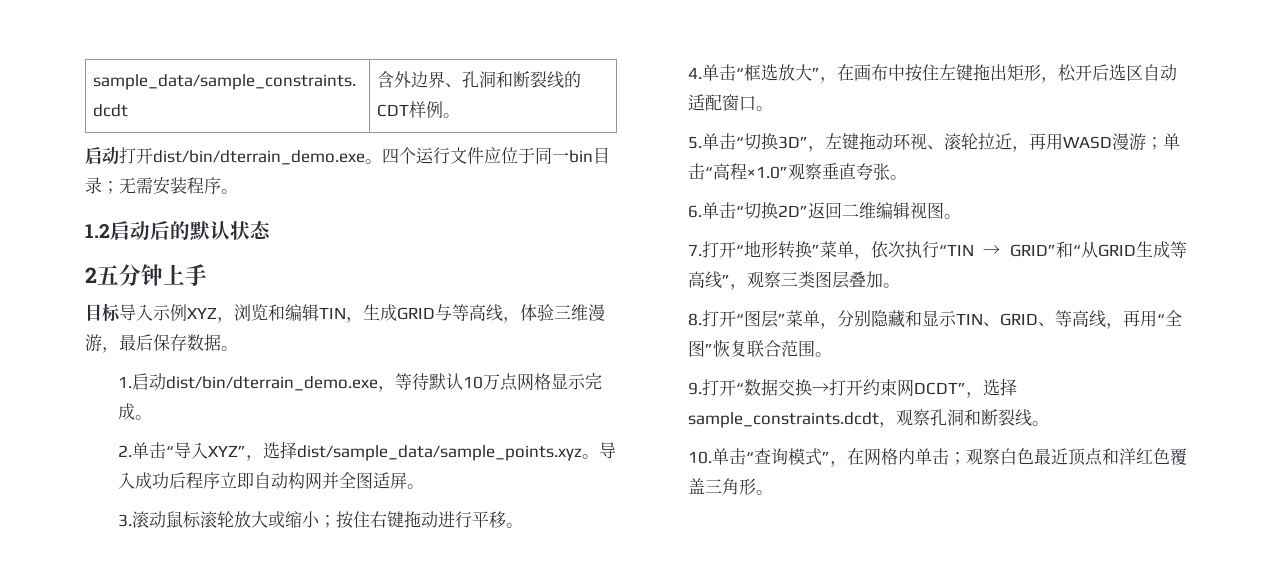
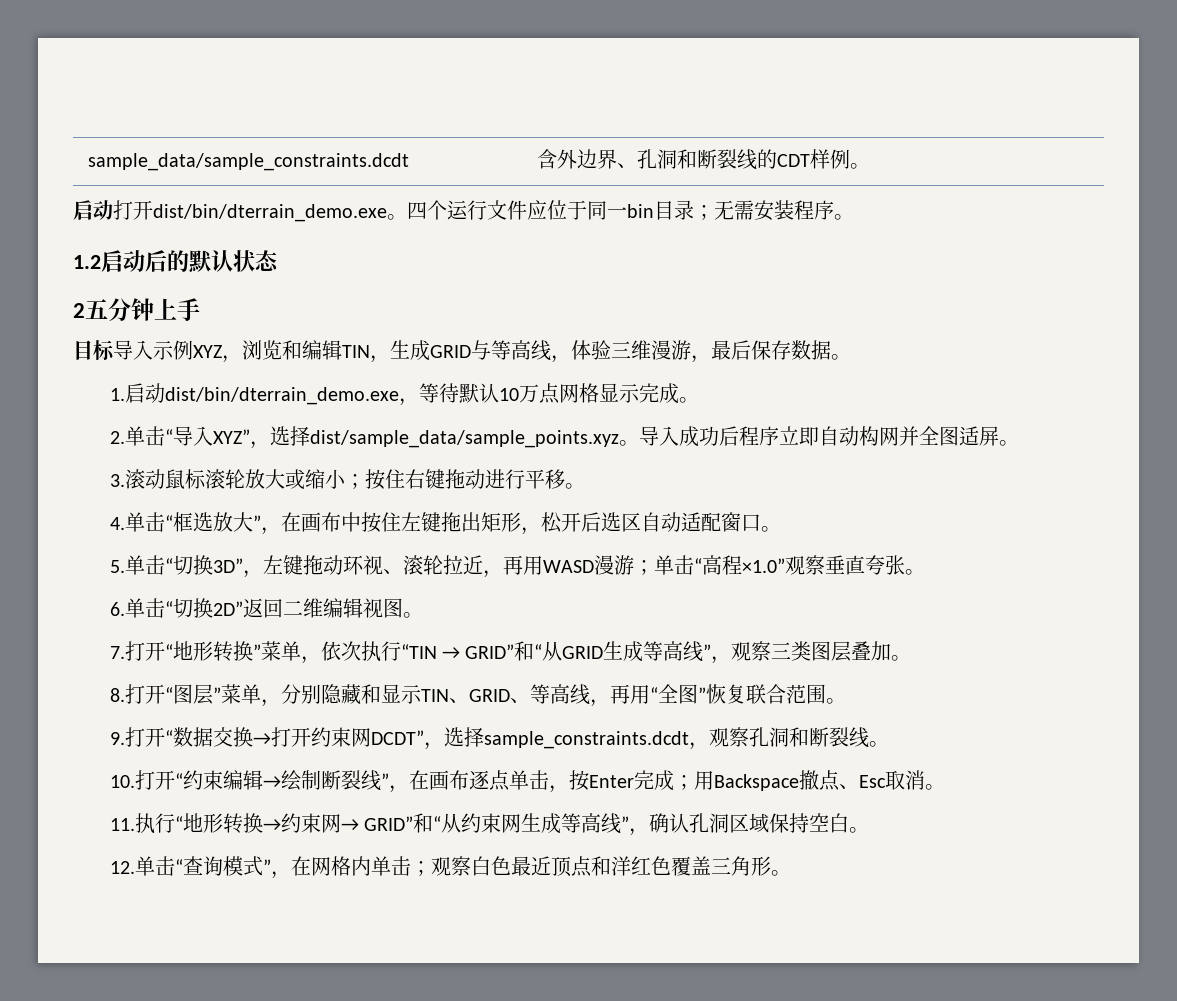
- 10.单击“查询模式”，在网格内单击；观察白色最近顶点和洋红色覆盖三角形。
+ 10.打开“约束编辑→绘制断裂线”，在画布逐点单击，按Enter完成；用Backspace撤点、Esc取消。
+ 11.执行“地形转换→约束网→ GRID”和“从约束网生成等高线”，确认孔洞区域保持空白。
+ 12.单击“查询模式”，在网格内单击；观察白色最近顶点和洋红色覆盖三角形。

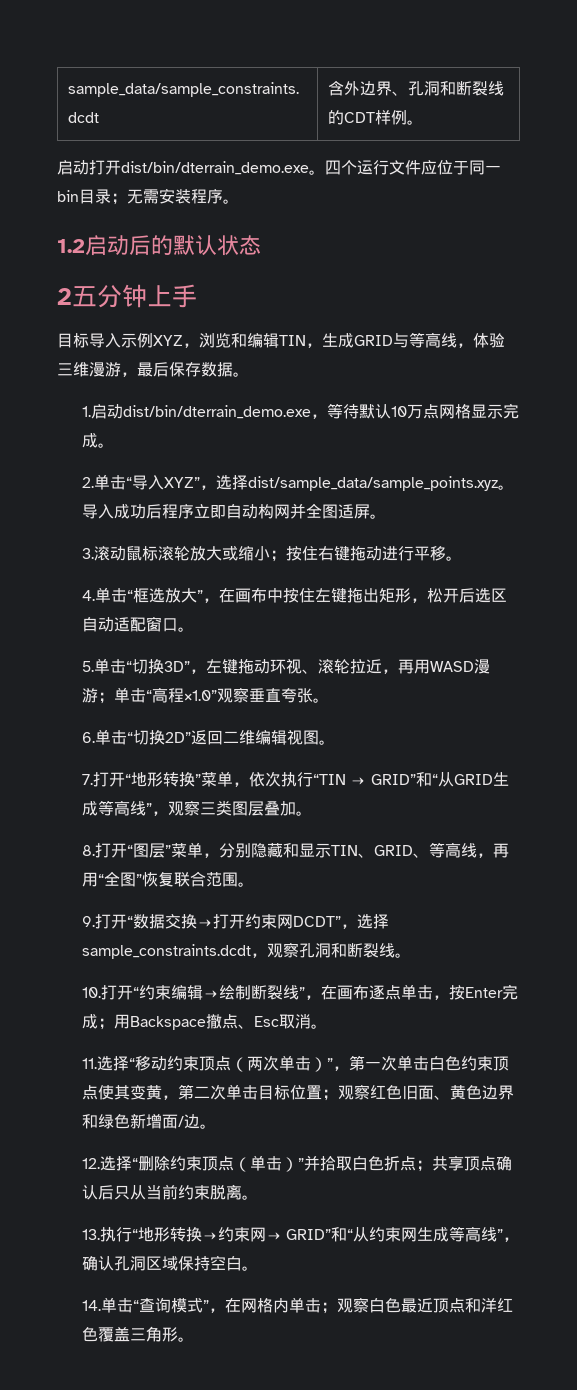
- 11.执行“地形转换→约束网→ GRID”和“从约束网生成等高线”，确认孔洞区域保持空白。
+ 11.选择“移动约束顶点（两次单击）”，第一次单击白色约束顶点使其变黄，第二次单击目标位置；观察红色旧面、黄色边界和绿色新增面/边。
+ 12.选择“删除约束顶点（单击）”并拾取白色折点；共享顶点确认后只从当前约束脱离。
+ 13.执行“地形转换→约束网→ GRID”和“从约束网生成等高线”，确认孔洞区域保持空白。
- 12.单击“查询模式”，在网格内单击；观察白色最近顶点和洋红色覆盖三角形。
+ 14.单击“查询模式”，在网格内单击；观察白色最近顶点和洋红色覆盖三角形。

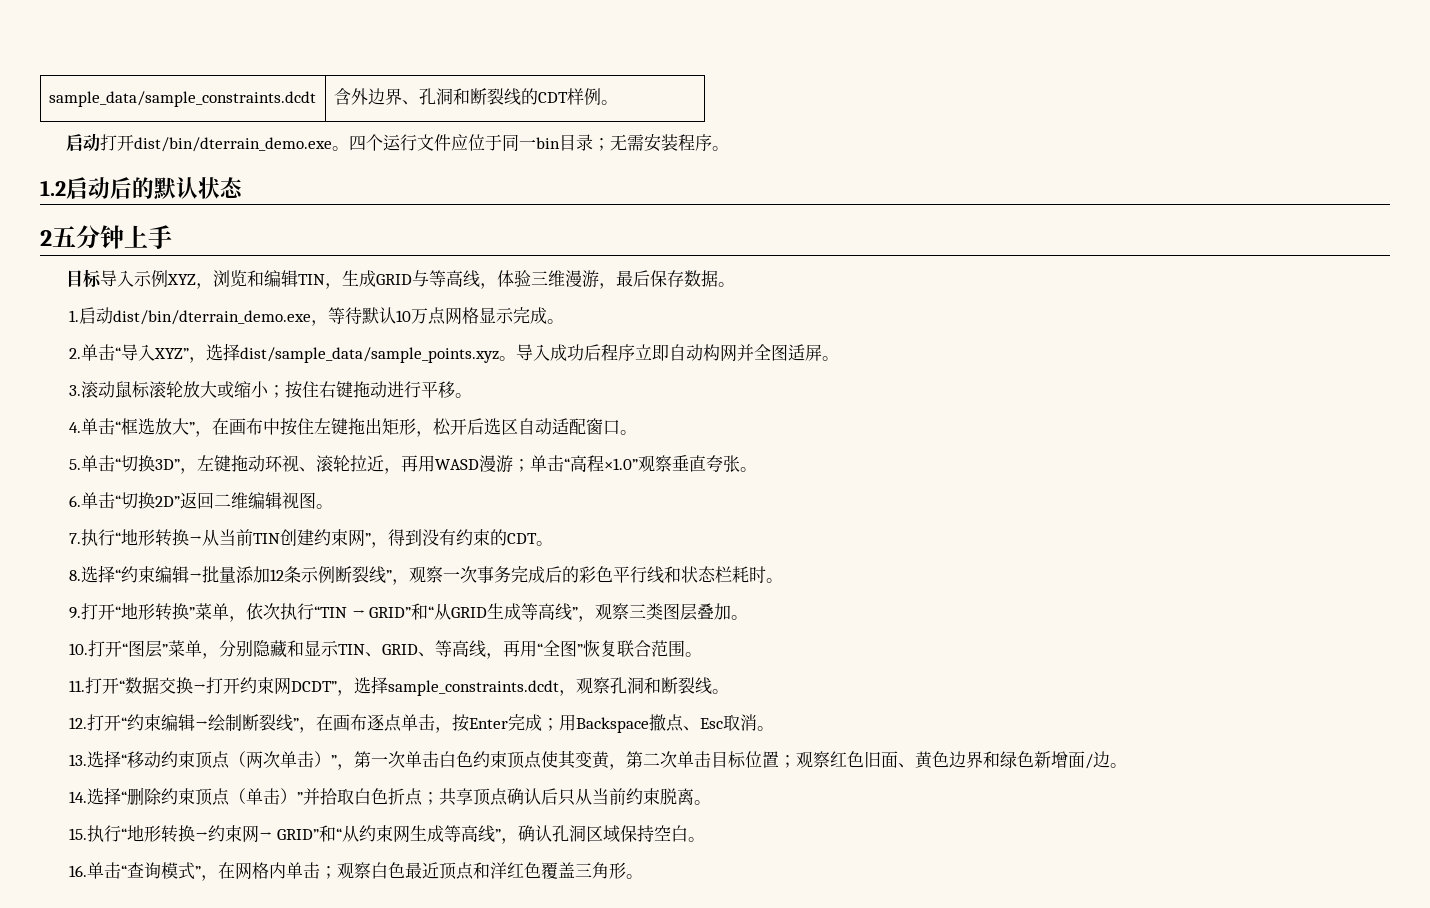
- 7.打开“地形转换”菜单，依次执行“TIN → GRID”和“从GRID生成等高线”，观察三类图层叠加。
+ 7.执行“地形转换→从当前TIN创建约束网”，得到没有约束的CDT。
+ 8.选择“约束编辑→批量添加12条示例断裂线”，观察一次事务完成后的彩色平行线和状态栏耗时。
+ 9.打开“地形转换”菜单，依次执行“TIN → GRID”和“从GRID生成等高线”，观察三类图层叠加。
- 8.打开“图层”菜单，分别隐藏和显示TIN、GRID、等高线，再用“全图”恢复联合范围。
+ 10.打开“图层”菜单，分别隐藏和显示TIN、GRID、等高线，再用“全图”恢复联合范围。
- 9.打开“数据交换→打开约束网DCDT”，选择sample_constraints.dcdt，观察孔洞和断裂线。
+ 11.打开“数据交换→打开约束网DCDT”，选择sample_constraints.dcdt，观察孔洞和断裂线。
- 10.打开“约束编辑→绘制断裂线”，在画布逐点单击，按Enter完成；用Backspace撤点、Esc取消。
+ 12.打开“约束编辑→绘制断裂线”，在画布逐点单击，按Enter完成；用Backspace撤点、Esc取消。
- 11.选择“移动约束顶点（两次单击）”，第一次单击白色约束顶点使其变黄，第二次单击目标位置；观察红色旧面、黄色边界和绿色新增面/边。
+ 13.选择“移动约束顶点（两次单击）”，第一次单击白色约束顶点使其变黄，第二次单击目标位置；观察红色旧面、黄色边界和绿色新增面/边。
- 12.选择“删除约束顶点（单击）”并拾取白色折点；共享顶点确认后只从当前约束脱离。
+ 14.选择“删除约束顶点（单击）”并拾取白色折点；共享顶点确认后只从当前约束脱离。
- 13.执行“地形转换→约束网→ GRID”和“从约束网生成等高线”，确认孔洞区域保持空白。
+ 15.执行“地形转换→约束网→ GRID”和“从约束网生成等高线”，确认孔洞区域保持空白。
- 14.单击“查询模式”，在网格内单击；观察白色最近顶点和洋红色覆盖三角形。
+ 16.单击“查询模式”，在网格内单击；观察白色最近顶点和洋红色覆盖三角形。

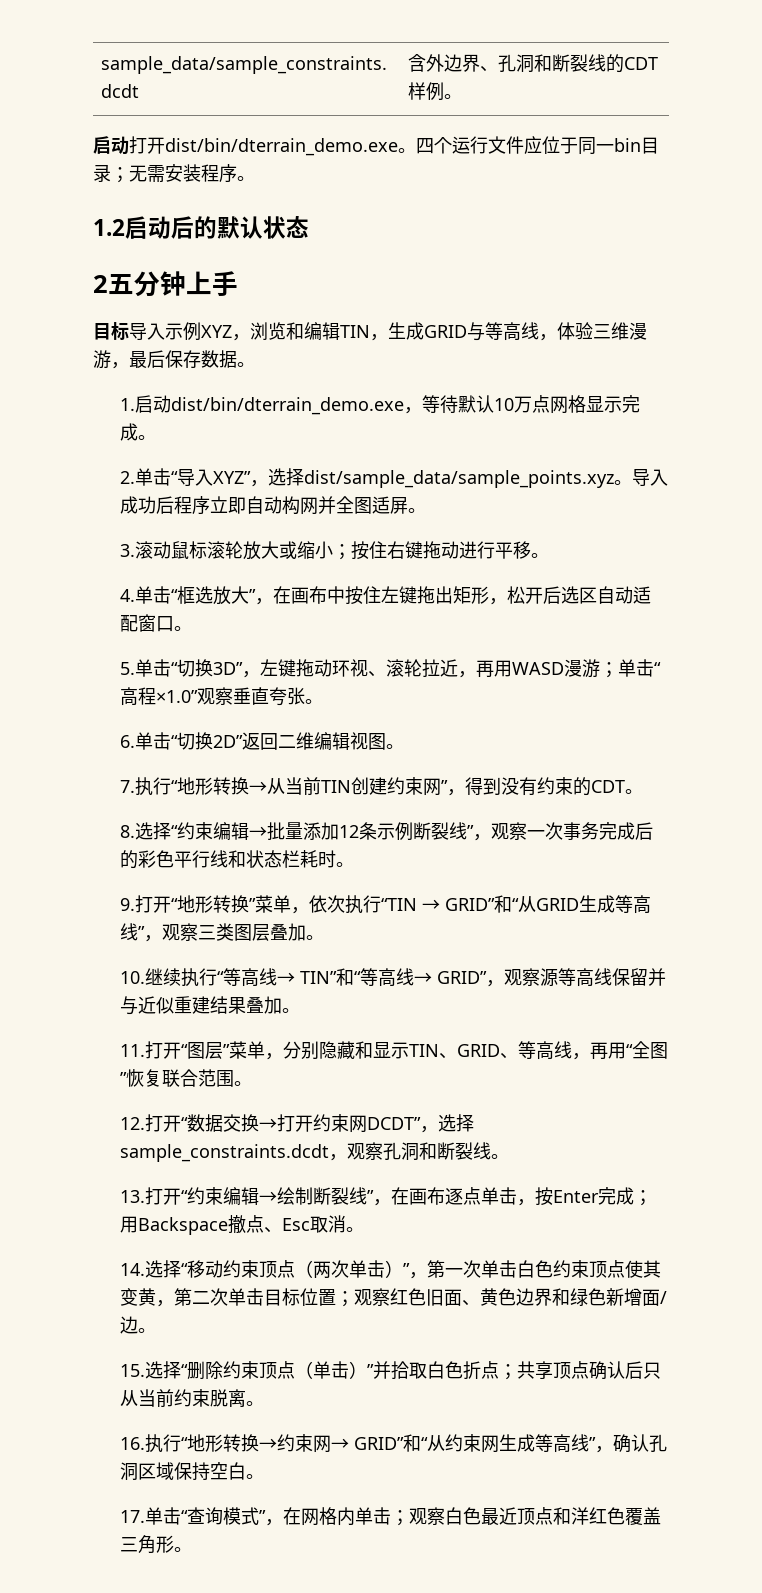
- 10.打开“图层”菜单，分别隐藏和显示TIN、GRID、等高线，再用“全图”恢复联合范围。
+ 10.继续执行“等高线→ TIN”和“等高线→ GRID”，观察源等高线保留并与近似重建结果叠加。
+ 11.打开“图层”菜单，分别隐藏和显示TIN、GRID、等高线，再用“全图”恢复联合范围。
- 11.打开“数据交换→打开约束网DCDT”，选择sample_constraints.dcdt，观察孔洞和断裂线。
+ 12.打开“数据交换→打开约束网DCDT”，选择sample_constraints.dcdt，观察孔洞和断裂线。
- 12.打开“约束编辑→绘制断裂线”，在画布逐点单击，按Enter完成；用Backspace撤点、Esc取消。
+ 13.打开“约束编辑→绘制断裂线”，在画布逐点单击，按Enter完成；用Backspace撤点、Esc取消。
- 13.选择“移动约束顶点（两次单击）”，第一次单击白色约束顶点使其变黄，第二次单击目标位置；观察红色旧面、黄色边界和绿色新增面/边。
+ 14.选择“移动约束顶点（两次单击）”，第一次单击白色约束顶点使其变黄，第二次单击目标位置；观察红色旧面、黄色边界和绿色新增面/边。
- 14.选择“删除约束顶点（单击）”并拾取白色折点；共享顶点确认后只从当前约束脱离。
+ 15.选择“删除约束顶点（单击）”并拾取白色折点；共享顶点确认后只从当前约束脱离。
- 15.执行“地形转换→约束网→ GRID”和“从约束网生成等高线”，确认孔洞区域保持空白。
+ 16.执行“地形转换→约束网→ GRID”和“从约束网生成等高线”，确认孔洞区域保持空白。
- 16.单击“查询模式”，在网格内单击；观察白色最近顶点和洋红色覆盖三角形。
+ 17.单击“查询模式”，在网格内单击；观察白色最近顶点和洋红色覆盖三角形。

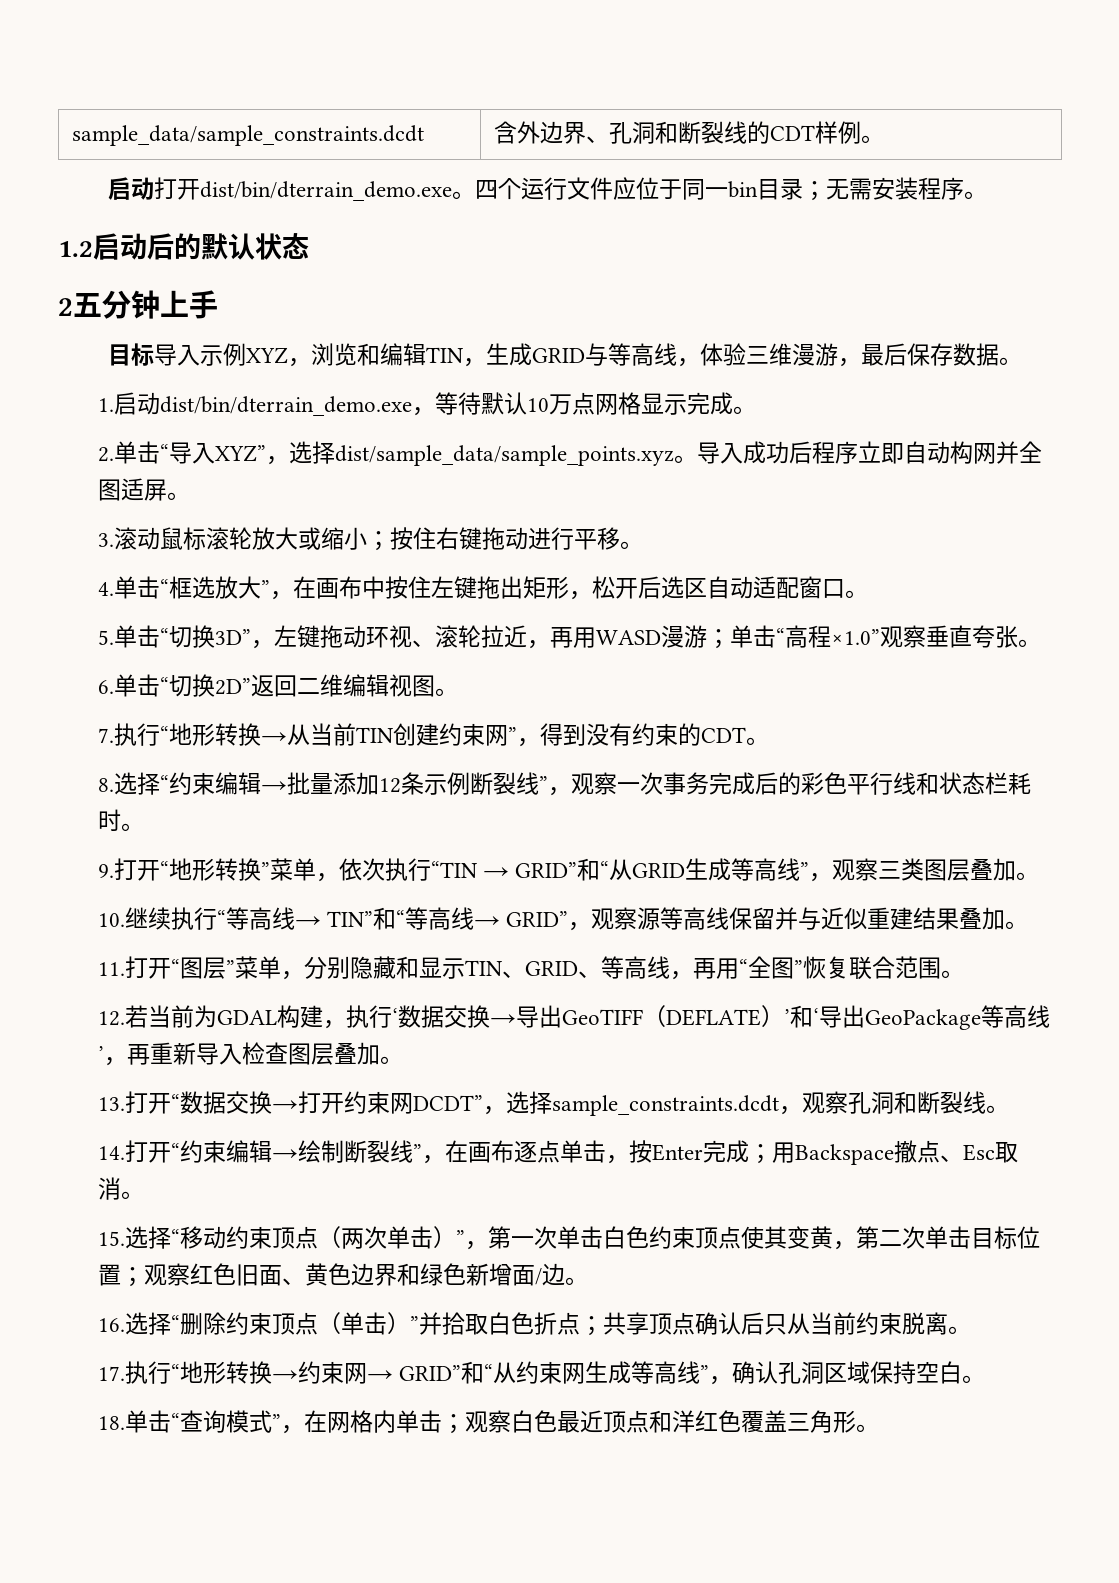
- 12.打开“数据交换→打开约束网DCDT”，选择sample_constraints.dcdt，观察孔洞和断裂线。
+ 12.若当前为GDAL构建，执行‘数据交换→导出GeoTIFF（DEFLATE）’和‘导出GeoPackage等高线’，再重新导入检查图层叠加。
+ 13.打开“数据交换→打开约束网DCDT”，选择sample_constraints.dcdt，观察孔洞和断裂线。
- 13.打开“约束编辑→绘制断裂线”，在画布逐点单击，按Enter完成；用Backspace撤点、Esc取消。
+ 14.打开“约束编辑→绘制断裂线”，在画布逐点单击，按Enter完成；用Backspace撤点、Esc取消。
- 14.选择“移动约束顶点（两次单击）”，第一次单击白色约束顶点使其变黄，第二次单击目标位置；观察红色旧面、黄色边界和绿色新增面/边。
+ 15.选择“移动约束顶点（两次单击）”，第一次单击白色约束顶点使其变黄，第二次单击目标位置；观察红色旧面、黄色边界和绿色新增面/边。
- 15.选择“删除约束顶点（单击）”并拾取白色折点；共享顶点确认后只从当前约束脱离。
+ 16.选择“删除约束顶点（单击）”并拾取白色折点；共享顶点确认后只从当前约束脱离。
- 16.执行“地形转换→约束网→ GRID”和“从约束网生成等高线”，确认孔洞区域保持空白。
+ 17.执行“地形转换→约束网→ GRID”和“从约束网生成等高线”，确认孔洞区域保持空白。
- 17.单击“查询模式”，在网格内单击；观察白色最近顶点和洋红色覆盖三角形。
+ 18.单击“查询模式”，在网格内单击；观察白色最近顶点和洋红色覆盖三角形。

